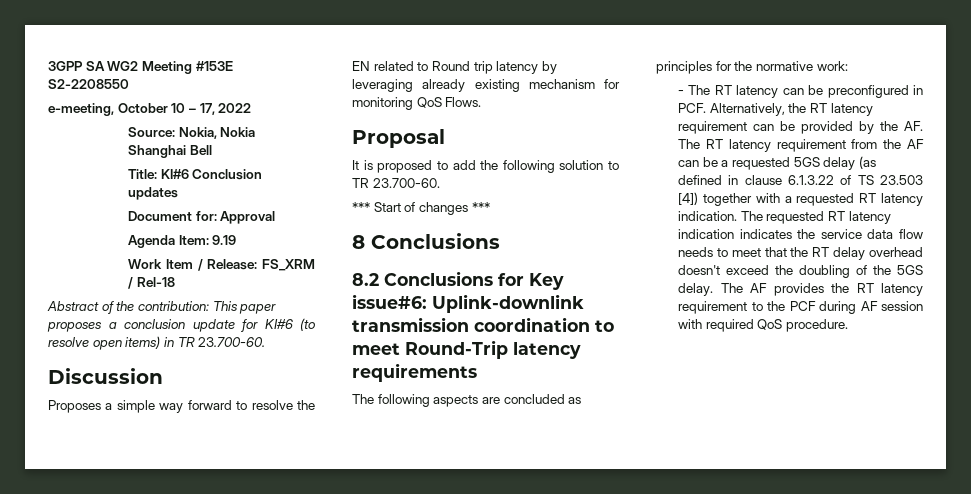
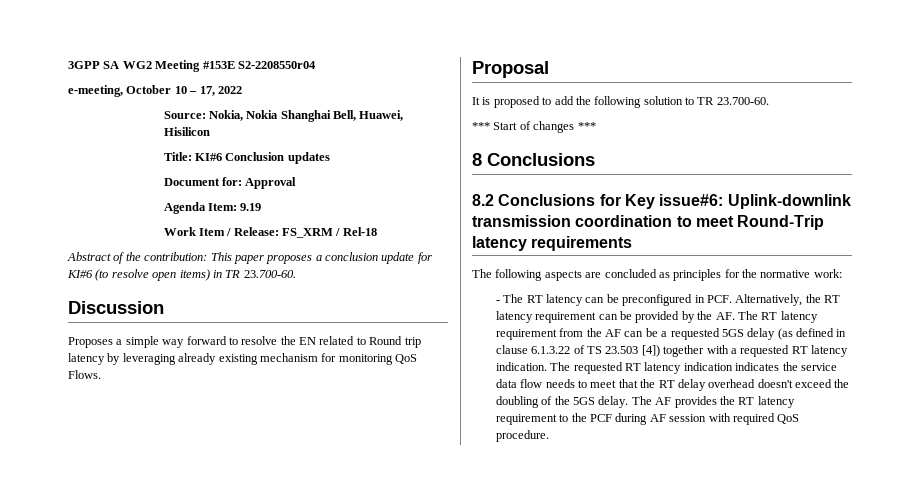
- 3GPP SA WG2 Meeting #153E S2-2208550
+ 3GPP SA WG2 Meeting #153E S2-2208550r04
- Source: Nokia, Nokia Shanghai Bell
+ Source: Nokia, Nokia Shanghai Bell, Huawei, Hisilicon

